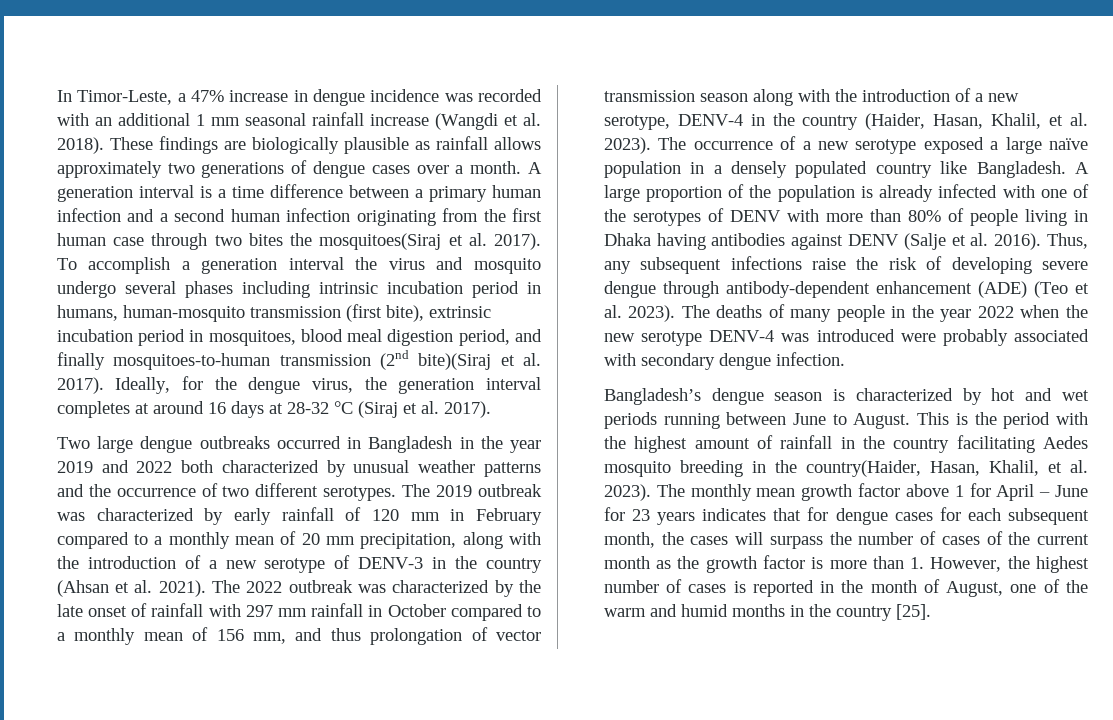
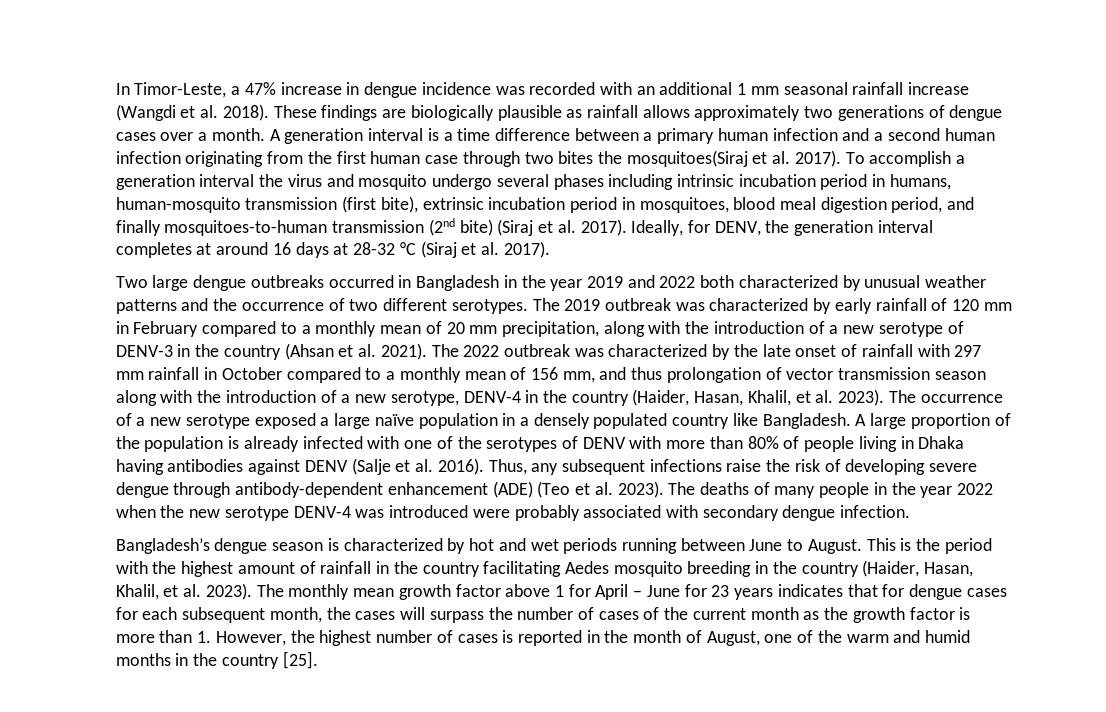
- To accomplish a generation interval the virus and mosquito undergo several phases including intrinsic incubation period in humans, human-mosquito transmission (first bite), extrinsic incubation period in mosquitoes, blood meal digestion period, and finally mosquitoes-to-human transmission (2nd bite)(Siraj et al. 2017).
+ To accomplish a generation interval the virus and mosquito undergo several phases including intrinsic incubation period in humans, human-mosquito transmission (first bite), extrinsic incubation period in mosquitoes, blood meal digestion period, and finally mosquitoes-to-human transmission (2nd bite) (Siraj et al. 2017).
- Ideally, for the dengue virus, the generation interval completes at around 16 days at 28-32 °C (Siraj et al. 2017).
+ Ideally, for DENV, the generation interval completes at around 16 days at 28-32 °C (Siraj et al. 2017).
- This is the period with the highest amount of rainfall in the country facilitating Aedes mosquito breeding in the country(Haider, Hasan, Khalil, et al. 2023).
+ This is the period with the highest amount of rainfall in the country facilitating Aedes mosquito breeding in the country (Haider, Hasan, Khalil, et al. 2023).

